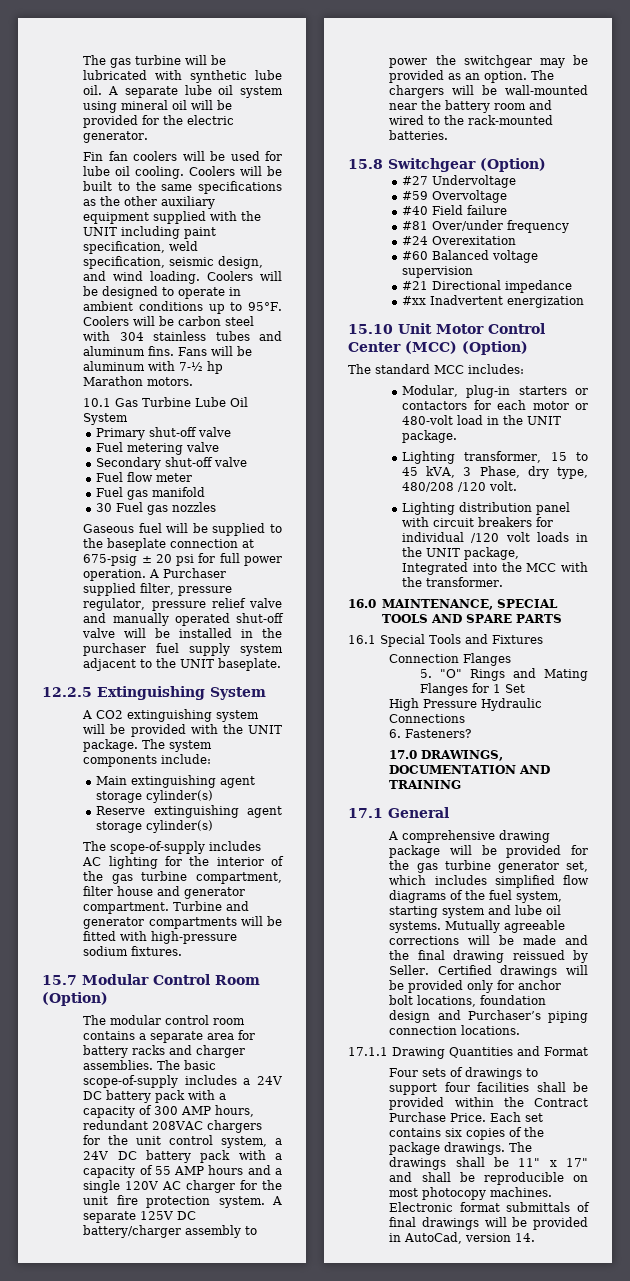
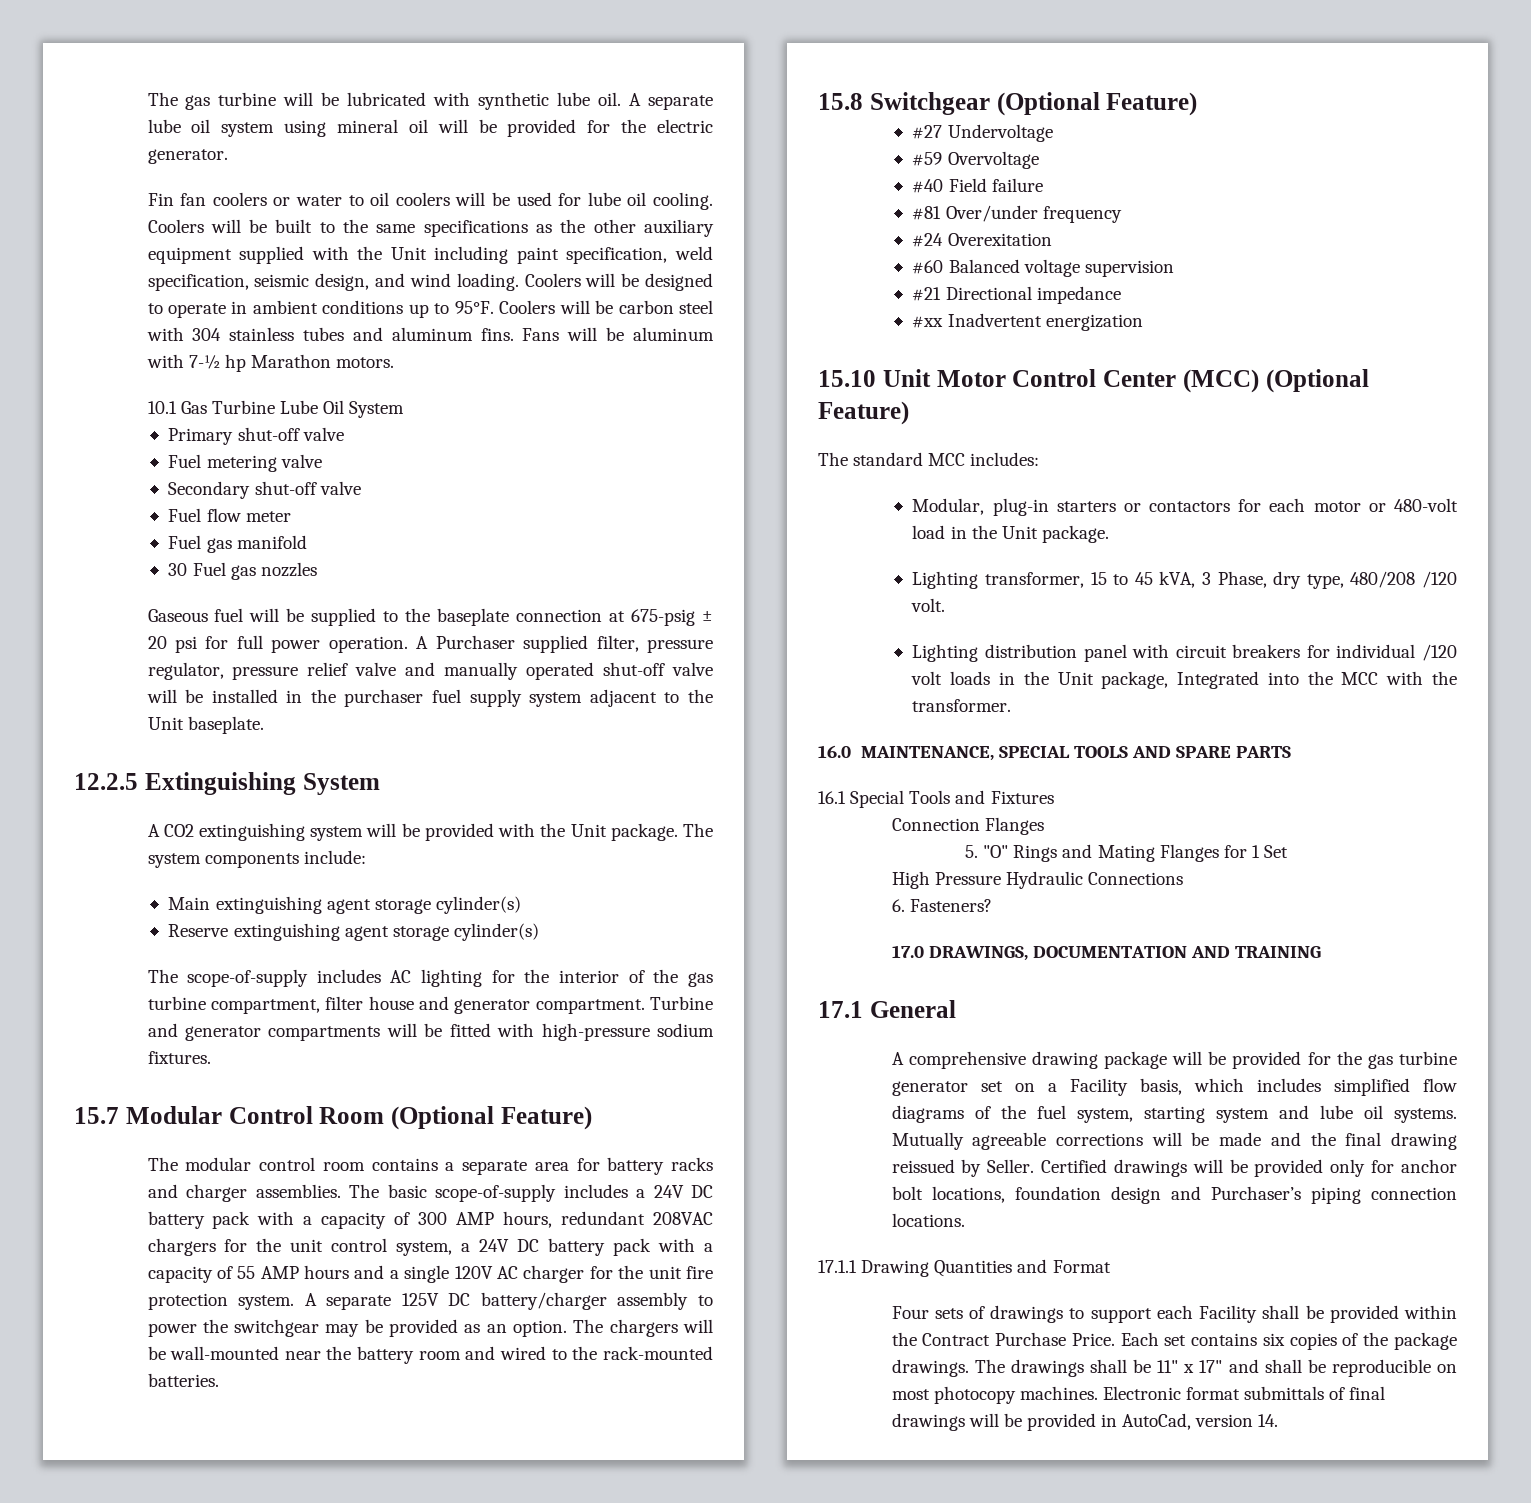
- Fin fan coolers will be used for lube oil cooling.
+ Fin fan coolers or water to oil coolers will be used for lube oil cooling.
- Coolers will be built to the same specifications as the other auxiliary equipment supplied with the UNIT including paint specification, weld specification, seismic design, and wind loading.
+ Coolers will be built to the same specifications as the other auxiliary equipment supplied with the Unit including paint specification, weld specification, seismic design, and wind loading.
- A Purchaser supplied filter, pressure regulator, pressure relief valve and manually operated shut-off valve will be installed in the purchaser fuel supply system adjacent to the UNIT baseplate.
+ A Purchaser supplied filter, pressure regulator, pressure relief valve and manually operated shut-off valve will be installed in the purchaser fuel supply system adjacent to the Unit baseplate.
- A CO2 extinguishing system will be provided with the UNIT package.
+ A CO2 extinguishing system will be provided with the Unit package.
- 15.7 Modular Control Room (Option)
+ 15.7 Modular Control Room (Optional Feature)
- 15.8 Switchgear (Option)
+ 15.8 Switchgear (Optional Feature)
- 15.10 Unit Motor Control Center (MCC) (Option)
+ 15.10 Unit Motor Control Center (MCC) (Optional Feature)
- Modular, plug-in starters or contactors for each motor or 480-volt load in the UNIT package.
+ Modular, plug-in starters or contactors for each motor or 480-volt load in the Unit package.
- Lighting distribution panel with circuit breakers for individual /120 volt loads in the UNIT package, Integrated into the MCC with the transformer.
+ Lighting distribution panel with circuit breakers for individual /120 volt loads in the Unit package, Integrated into the MCC with the transformer.
- A comprehensive drawing package will be provided for the gas turbine generator set, which includes simplified flow diagrams of the fuel system, starting system and lube oil systems.
+ A comprehensive drawing package will be provided for the gas turbine generator set on a Facility basis, which includes simplified flow diagrams of the fuel system, starting system and lube oil systems.
- Four sets of drawings to support four facilities shall be provided within the Contract Purchase Price.
+ Four sets of drawings to support each Facility shall be provided within the Contract Purchase Price.

